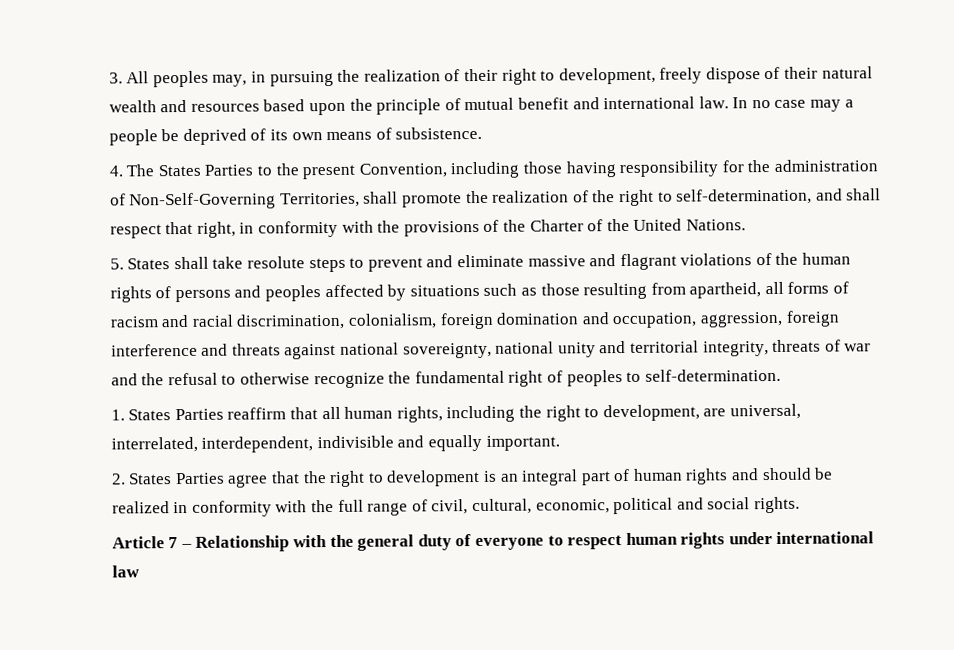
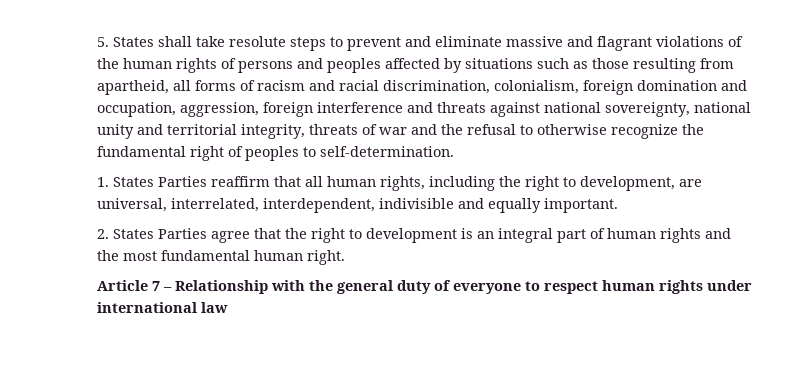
- 3. All peoples may, in pursuing the realization of their right to development, freely dispose of their natural wealth and resources based upon the principle of mutual benefit and international law. In no case may a people be deprived of its own means of subsistence.
- 4. The States Parties to the present Convention, including those having responsibility for the administration of Non-Self-Governing Territories, shall promote the realization of the right to self-determination, and shall respect that right, in conformity with the provisions of the Charter of the United Nations.
- 2. States Parties agree that the right to development is an integral part of human rights and should be realized in conformity with the full range of civil, cultural, economic, political and social rights.
+ 2. States Parties agree that the right to development is an integral part of human rights and the most fundamental human right.

